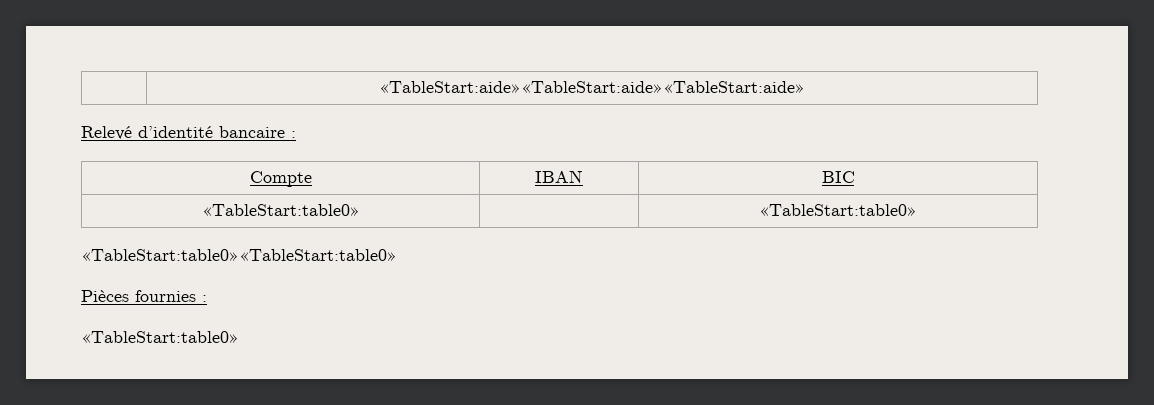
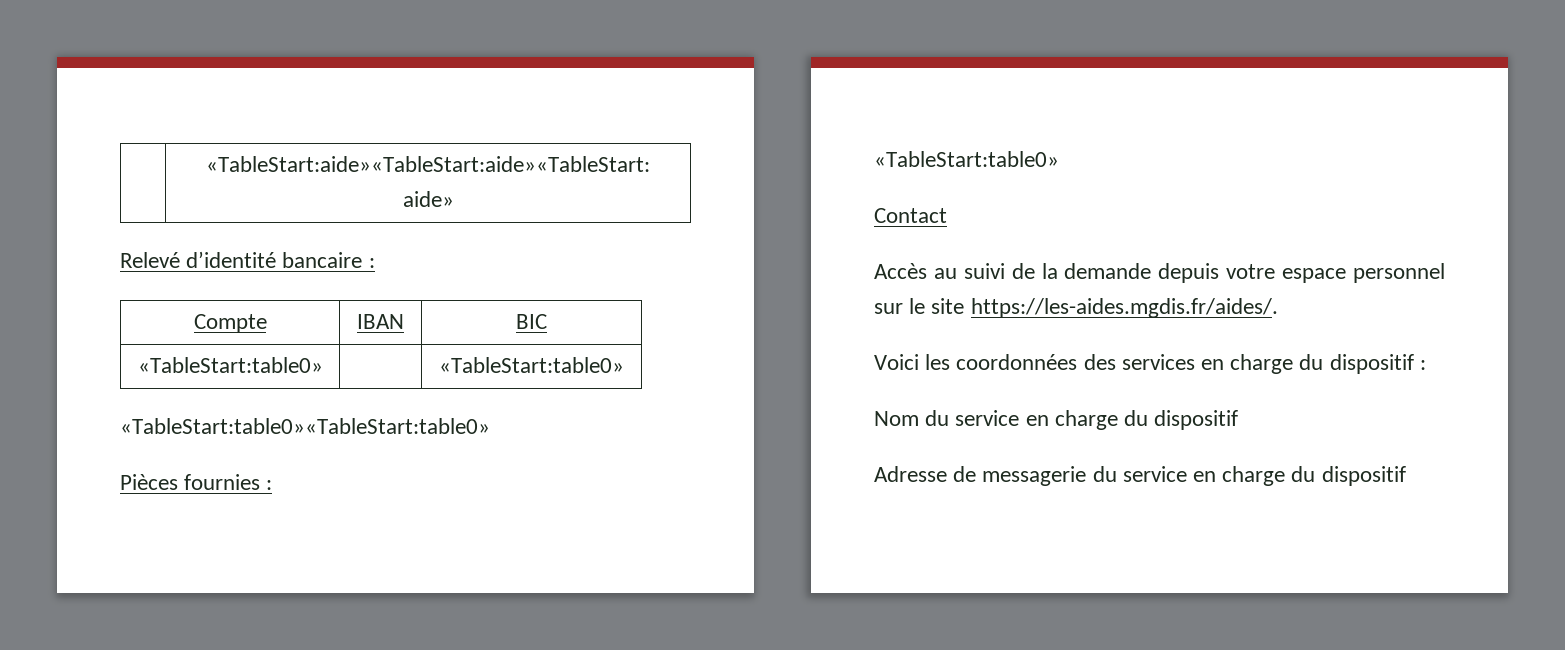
+ Contact
+ Accès au suivi de la demande depuis votre espace personnel sur le site https://les-aides.mgdis.fr/aides/.
+ Voici les coordonnées des services en charge du dispositif :
+ Nom du service en charge du dispositif
+ Adresse de messagerie du service en charge du dispositif

